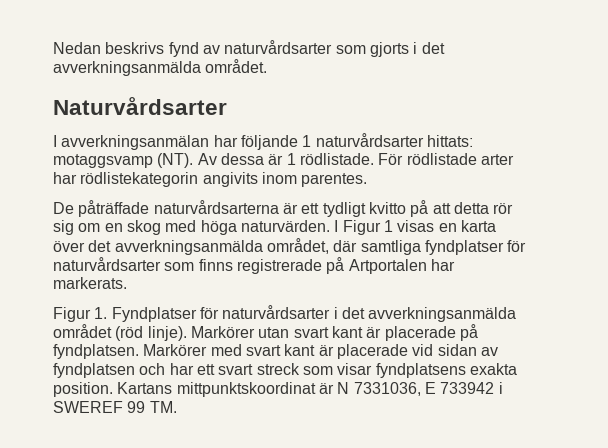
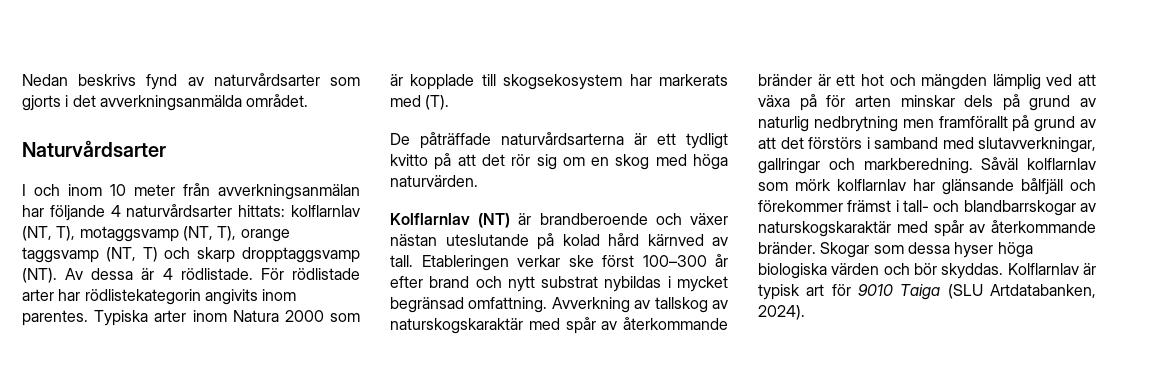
- I avverkningsanmälan har följande 1 naturvårdsarter hittats: motaggsvamp (NT). Av dessa är 1 rödlistade.
+ I och inom 10 meter från avverkningsanmälan har följande 4 naturvårdsarter hittats: kolflarnlav (NT, T), motaggsvamp (NT, T), orange taggsvamp (NT, T) och skarp dropptaggsvamp (NT). Av dessa är 4 rödlistade.
+ Typiska arter inom Natura 2000 som är kopplade till skogsekosystem har markerats med (T).
- De påträffade naturvårdsarterna är ett tydligt kvitto på att detta rör sig om en skog med höga naturvärden. I Figur 1 visas en karta över det avverkningsanmälda området, där samtliga fyndplatser för naturvårdsarter som finns registrerade på Artportalen har markerats.
- Figur 1. Fyndplatser för naturvårdsarter i det avverkningsanmälda området (röd linje). Markörer utan svart kant är placerade på fyndplatsen. Markörer med svart kant är placerade vid sidan av fyndplatsen och har ett svart streck som visar fyndplatsens exakta position. Kartans mittpunktskoordinat är N 7331036, E 733942 i SWEREF 99 TM.
+ De påträffade naturvårdsarterna är ett tydligt kvitto på att det rör sig om en skog med höga naturvärden.
+ Kolflarnlav (NT) är brandberoende och växer nästan uteslutande på kolad hård kärnved av tall. Etableringen verkar ske först 100–300 år efter brand och nytt substrat nybildas i mycket begränsad omfattning. Avverkning av tallskog av naturskogskaraktär med spår av återkommande bränder är ett hot och mängden lämplig ved att växa på för arten minskar dels på grund av naturlig nedbrytning men framförallt på grund av att det förstörs i samband med slutavverkningar, gallringar och markberedning. Såväl kolflarnlav som mörk kolflarnlav har glänsande bålfjäll och förekommer främst i tall- och blandbarrskogar av naturskogskaraktär med spår av återkommande bränder. Skogar som dessa hyser höga biologiska värden och bör skyddas. Kolflarnlav är typisk art för 9010 Taiga (SLU Artdatabanken, 2024).

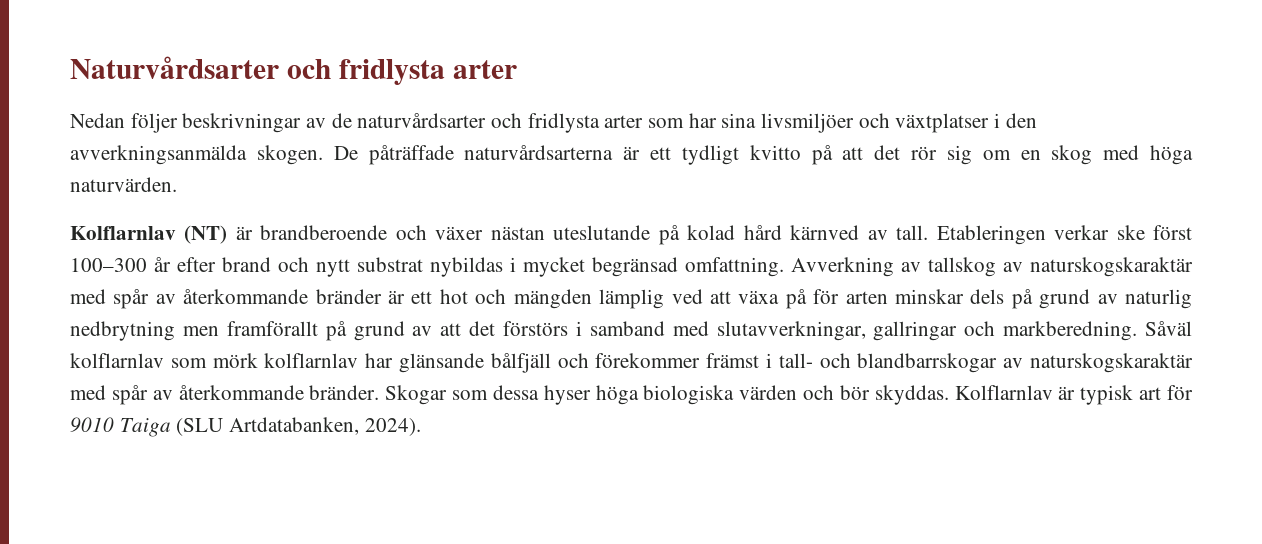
- Nedan beskrivs fynd av naturvårdsarter som gjorts i det avverkningsanmälda området.
- Naturvårdsarter
- I och inom 10 meter från avverkningsanmälan har följande 4 naturvårdsarter hittats: kolflarnlav (NT, T), motaggsvamp (NT, T), orange taggsvamp (NT, T) och skarp dropptaggsvamp (NT). Av dessa är 4 rödlistade. För rödlistade arter har rödlistekategorin angivits inom parentes. Typiska arter inom Natura 2000 som är kopplade till skogsekosystem har markerats med (T).
- De påträffade naturvårdsarterna är ett tydligt kvitto på att det rör sig om en skog med höga naturvärden.
+ Naturvårdsarter och fridlysta arter
+ Nedan följer beskrivningar av de naturvårdsarter och fridlysta arter som har sina livsmiljöer och växtplatser i den avverkningsanmälda skogen. De påträffade naturvårdsarterna är ett tydligt kvitto på att det rör sig om en skog med höga naturvärden.

